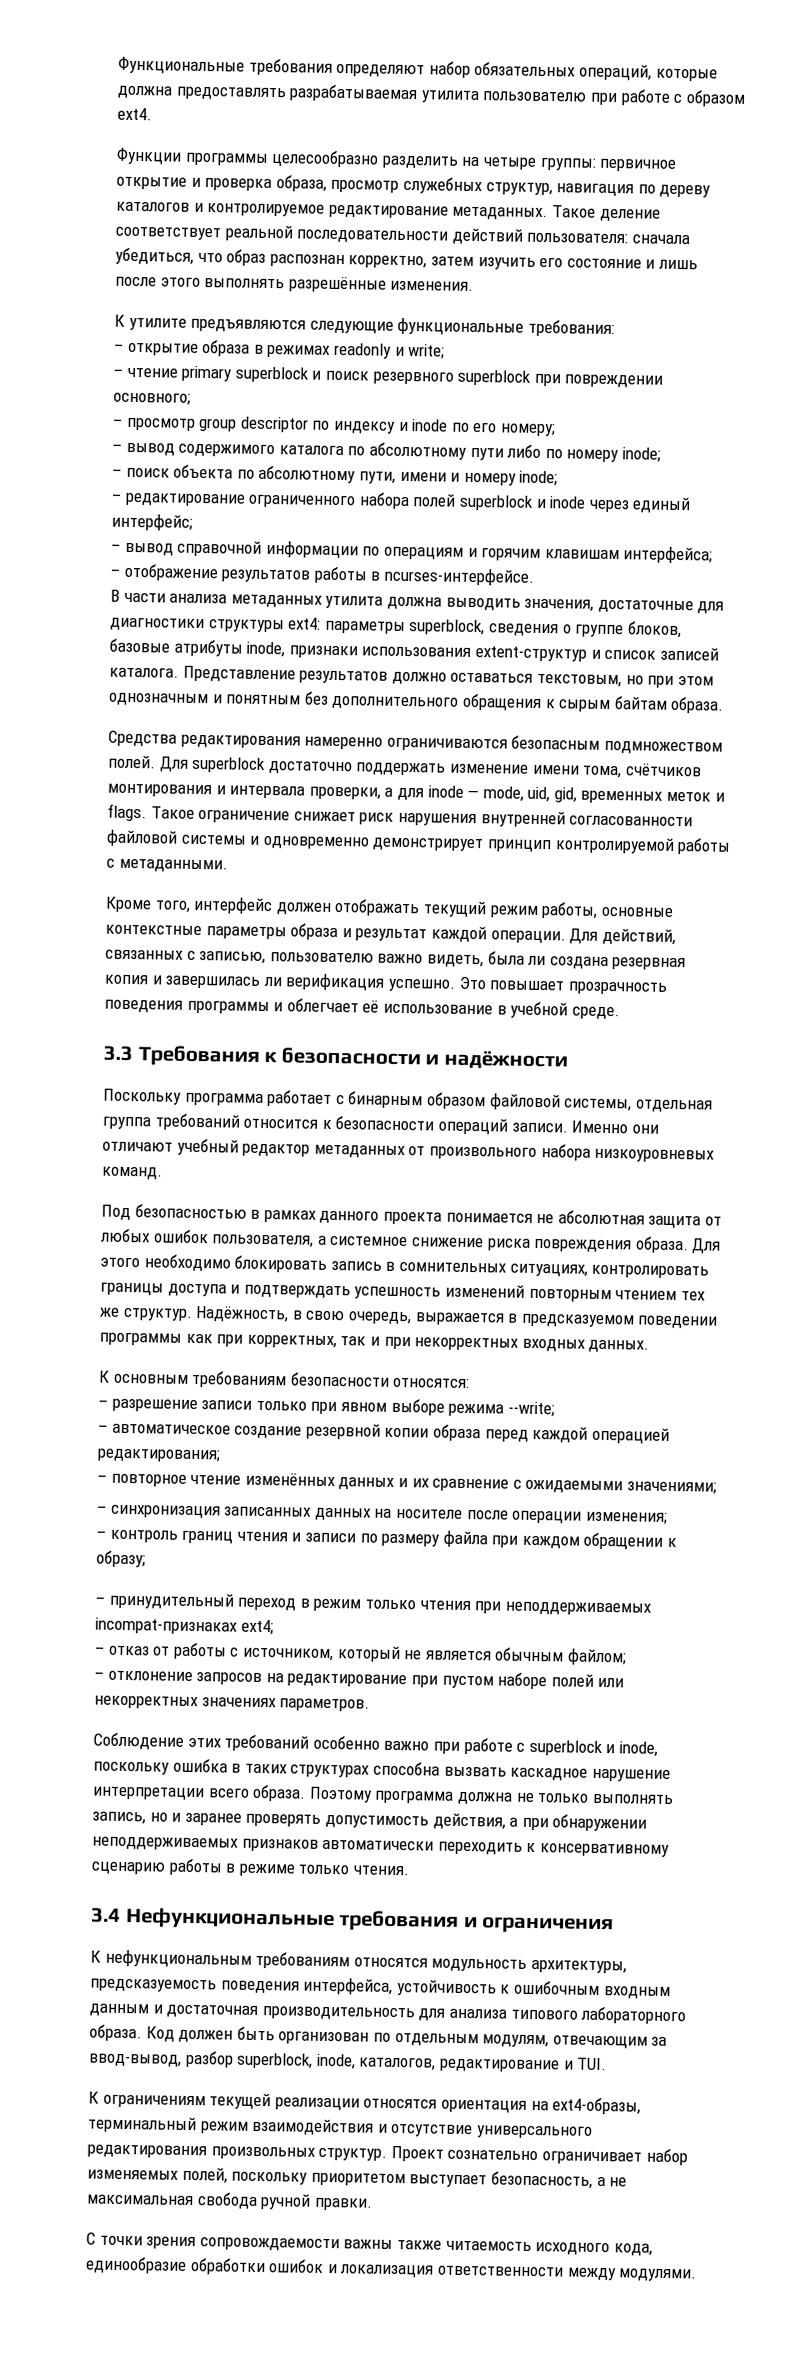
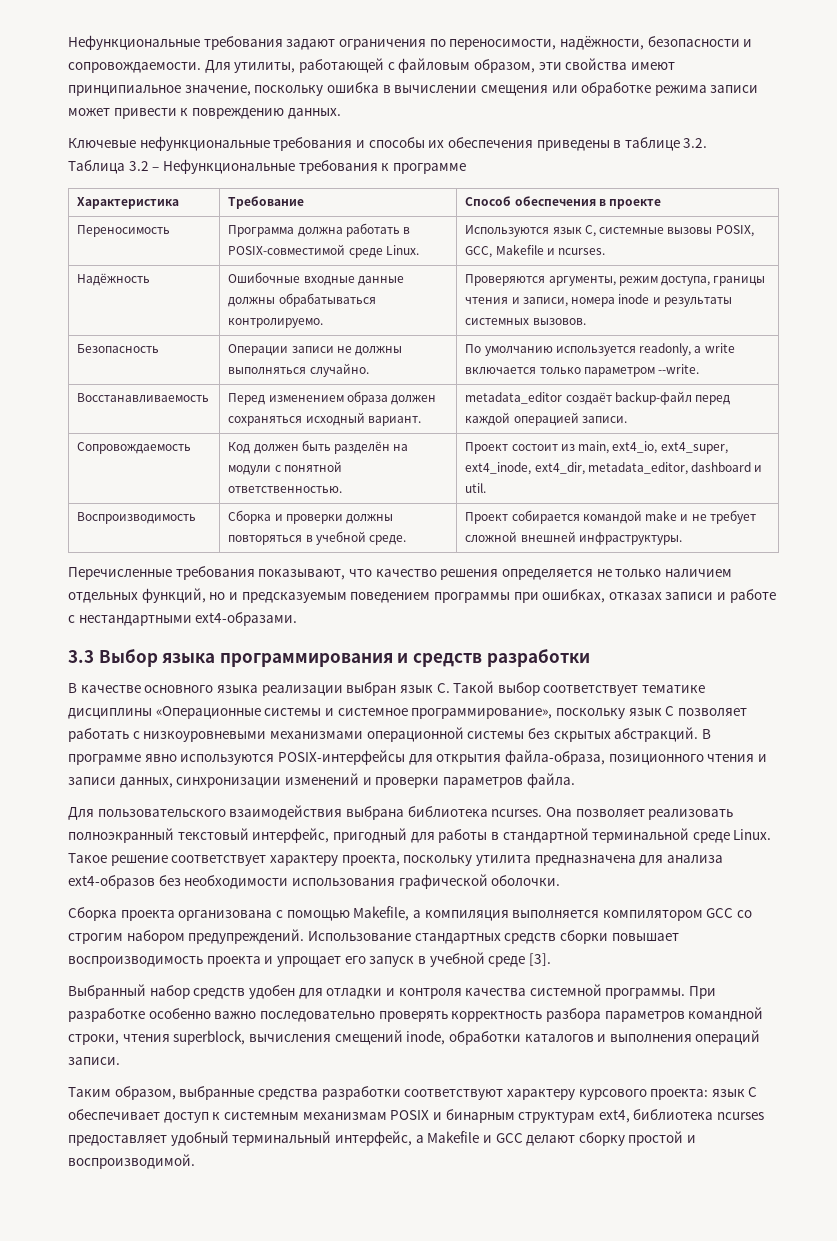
- Функциональные требования определяют набор обязательных операций, которые должна предоставлять разрабатываемая утилита пользователю при работе с образом ext4.
- Функции программы целесообразно разделить на четыре группы: первичное открытие и проверка образа, просмотр служебных структур, навигация по дереву каталогов и контролируемое редактирование метаданных. Такое деление соответствует реальной последовательности действий пользователя: сначала убедиться, что образ распознан корректно, затем изучить его состояние и лишь после этого выполнять разрешённые изменения.
- К утилите предъявляются следующие функциональные требования:
- – открытие образа в режимах readonly и write;
- – чтение primary superblock и поиск резервного superblock при повреждении основного;
- – просмотр group descriptor по индексу и inode по его номеру;
- – вывод содержимого каталога по абсолютному пути либо по номеру inode;
- – поиск объекта по абсолютному пути, имени и номеру inode;
- – редактирование ограниченного набора полей superblock и inode через единый интерфейс;
- – вывод справочной информации по операциям и горячим клавишам интерфейса;
- – отображение результатов работы в ncurses-интерфейсе.
- В части анализа метаданных утилита должна выводить значения, достаточные для диагностики структуры ext4: параметры superblock, сведения о группе блоков, базовые атрибуты inode, признаки использования extent-структур и список записей каталога. Представление результатов должно оставаться текстовым, но при этом однозначным и понятным без дополнительного обращения к сырым байтам образа.
- Средства редактирования намеренно ограничиваются безопасным подмножеством полей. Для superblock достаточно поддержать изменение имени тома, счётчиков монтирования и интервала проверки, а для inode — mode, uid, gid, временных меток и flags. Такое ограничение снижает риск нарушения внутренней согласованности файловой системы и одновременно демонстрирует принцип контролируемой работы с метаданными.
- Кроме того, интерфейс должен отображать текущий режим работы, основные контекстные параметры образа и результат каждой операции. Для действий, связанных с записью, пользователю важно видеть, была ли создана резервная копия и завершилась ли верификация успешно. Это повышает прозрачность поведения программы и облегчает её использование в учебной среде.
- 3.3 Требования к безопасности и надёжности
- Поскольку программа работает с бинарным образом файловой системы, отдельная группа требований относится к безопасности операций записи. Именно они отличают учебный редактор метаданных от произвольного набора низкоуровневых команд.
- Под безопасностью в рамках данного проекта понимается не абсолютная защита от любых ошибок пользователя, а системное снижение риска повреждения образа. Для этого необходимо блокировать запись в сомнительных ситуациях, контролировать границы доступа и подтверждать успешность изменений повторным чтением тех же структур. Надёжность, в свою очередь, выражается в предсказуемом поведении программы как при корректных, так и при некорректных входных данных.
- К основным требованиям безопасности относятся:
- – разрешение записи только при явном выборе режима --write;
- – автоматическое создание резервной копии образа перед каждой операцией редактирования;
- – повторное чтение изменённых данных и их сравнение с ожидаемыми значениями;
- – синхронизация записанных данных на носителе после операции изменения;
- – контроль границ чтения и записи по размеру файла при каждом обращении к образу;
- – принудительный переход в режим только чтения при неподдерживаемых incompat-признаках ext4;
- – отказ от работы с источником, который не является обычным файлом;
- – отклонение запросов на редактирование при пустом наборе полей или некорректных значениях параметров.
- Соблюдение этих требований особенно важно при работе с superblock и inode, поскольку ошибка в таких структурах способна вызвать каскадное нарушение интерпретации всего образа. Поэтому программа должна не только выполнять запись, но и заранее проверять допустимость действия, а при обнаружении неподдерживаемых признаков автоматически переходить к консервативному сценарию работы в режиме только чтения.
- 3.4 Нефункциональные требования и ограничения
- К нефункциональным требованиям относятся модульность архитектуры, предсказуемость поведения интерфейса, устойчивость к ошибочным входным данным и достаточная производительность для анализа типового лабораторного образа. Код должен быть организован по отдельным модулям, отвечающим за ввод-вывод, разбор superblock, inode, каталогов, редактирование и TUI.
- К ограничениям текущей реализации относятся ориентация на ext4-образы, терминальный режим взаимодействия и отсутствие универсального редактирования произвольных структур. Проект сознательно ограничивает набор изменяемых полей, поскольку приоритетом выступает безопасность, а не максимальная свобода ручной правки.
- С точки зрения сопровождаемости важны также читаемость исходного кода, единообразие обработки ошибок и локализация ответственности между модулями.
+ Нефункциональные требования задают ограничения по переносимости, надёжности, безопасности и сопровождаемости. Для утилиты, работающей с файловым образом, эти свойства имеют принципиальное значение, поскольку ошибка в вычислении смещения или обработке режима записи может привести к повреждению данных.
+ Ключевые нефункциональные требования и способы их обеспечения приведены в таблице 3.2.
+ Таблица 3.2 – Нефункциональные требования к программе
+ Характеристика | Требование | Способ обеспечения в проекте
+ Переносимость | Программа должна работать в POSIX-совместимой среде Linux. | Используются язык C, системные вызовы POSIX, GCC, Makefile и ncurses.
+ Надёжность | Ошибочные входные данные должны обрабатываться контролируемо. | Проверяются аргументы, режим доступа, границы чтения и записи, номера inode и результаты системных вызовов.
+ Безопасность | Операции записи не должны выполняться случайно. | По умолчанию используется readonly, а write включается только параметром --write.
+ Восстанавливаемость | Перед изменением образа должен сохраняться исходный вариант. | metadata_editor создаёт backup-файл перед каждой операцией записи.
+ Сопровождаемость | Код должен быть разделён на модули с понятной ответственностью. | Проект состоит из main, ext4_io, ext4_super, ext4_inode, ext4_dir, metadata_editor, dashboard и util.
+ Воспроизводимость | Сборка и проверки должны повторяться в учебной среде. | Проект собирается командой make и не требует сложной внешней инфраструктуры.
+ Перечисленные требования показывают, что качество решения определяется не только наличием отдельных функций, но и предсказуемым поведением программы при ошибках, отказах записи и работе с нестандартными ext4-образами.
+ 3.3 Выбор языка программирования и средств разработки
+ В качестве основного языка реализации выбран язык C. Такой выбор соответствует тематике дисциплины «Операционные системы и системное программирование», поскольку язык C позволяет работать с низкоуровневыми механизмами операционной системы без скрытых абстракций. В программе явно используются POSIX-интерфейсы для открытия файла-образа, позиционного чтения и записи данных, синхронизации изменений и проверки параметров файла.
+ Для пользовательского взаимодействия выбрана библиотека ncurses. Она позволяет реализовать полноэкранный текстовый интерфейс, пригодный для работы в стандартной терминальной среде Linux. Такое решение соответствует характеру проекта, поскольку утилита предназначена для анализа ext4-образов без необходимости использования графической оболочки.
+ Сборка проекта организована с помощью Makefile, а компиляция выполняется компилятором GCC со строгим набором предупреждений. Использование стандартных средств сборки повышает воспроизводимость проекта и упрощает его запуск в учебной среде [3].
+ Выбранный набор средств удобен для отладки и контроля качества системной программы. При разработке особенно важно последовательно проверять корректность разбора параметров командной строки, чтения superblock, вычисления смещений inode, обработки каталогов и выполнения операций записи.
+ Таким образом, выбранные средства разработки соответствуют характеру курсового проекта: язык C обеспечивает доступ к системным механизмам POSIX и бинарным структурам ext4, библиотека ncurses предоставляет удобный терминальный интерфейс, а Makefile и GCC делают сборку простой и воспроизводимой.

